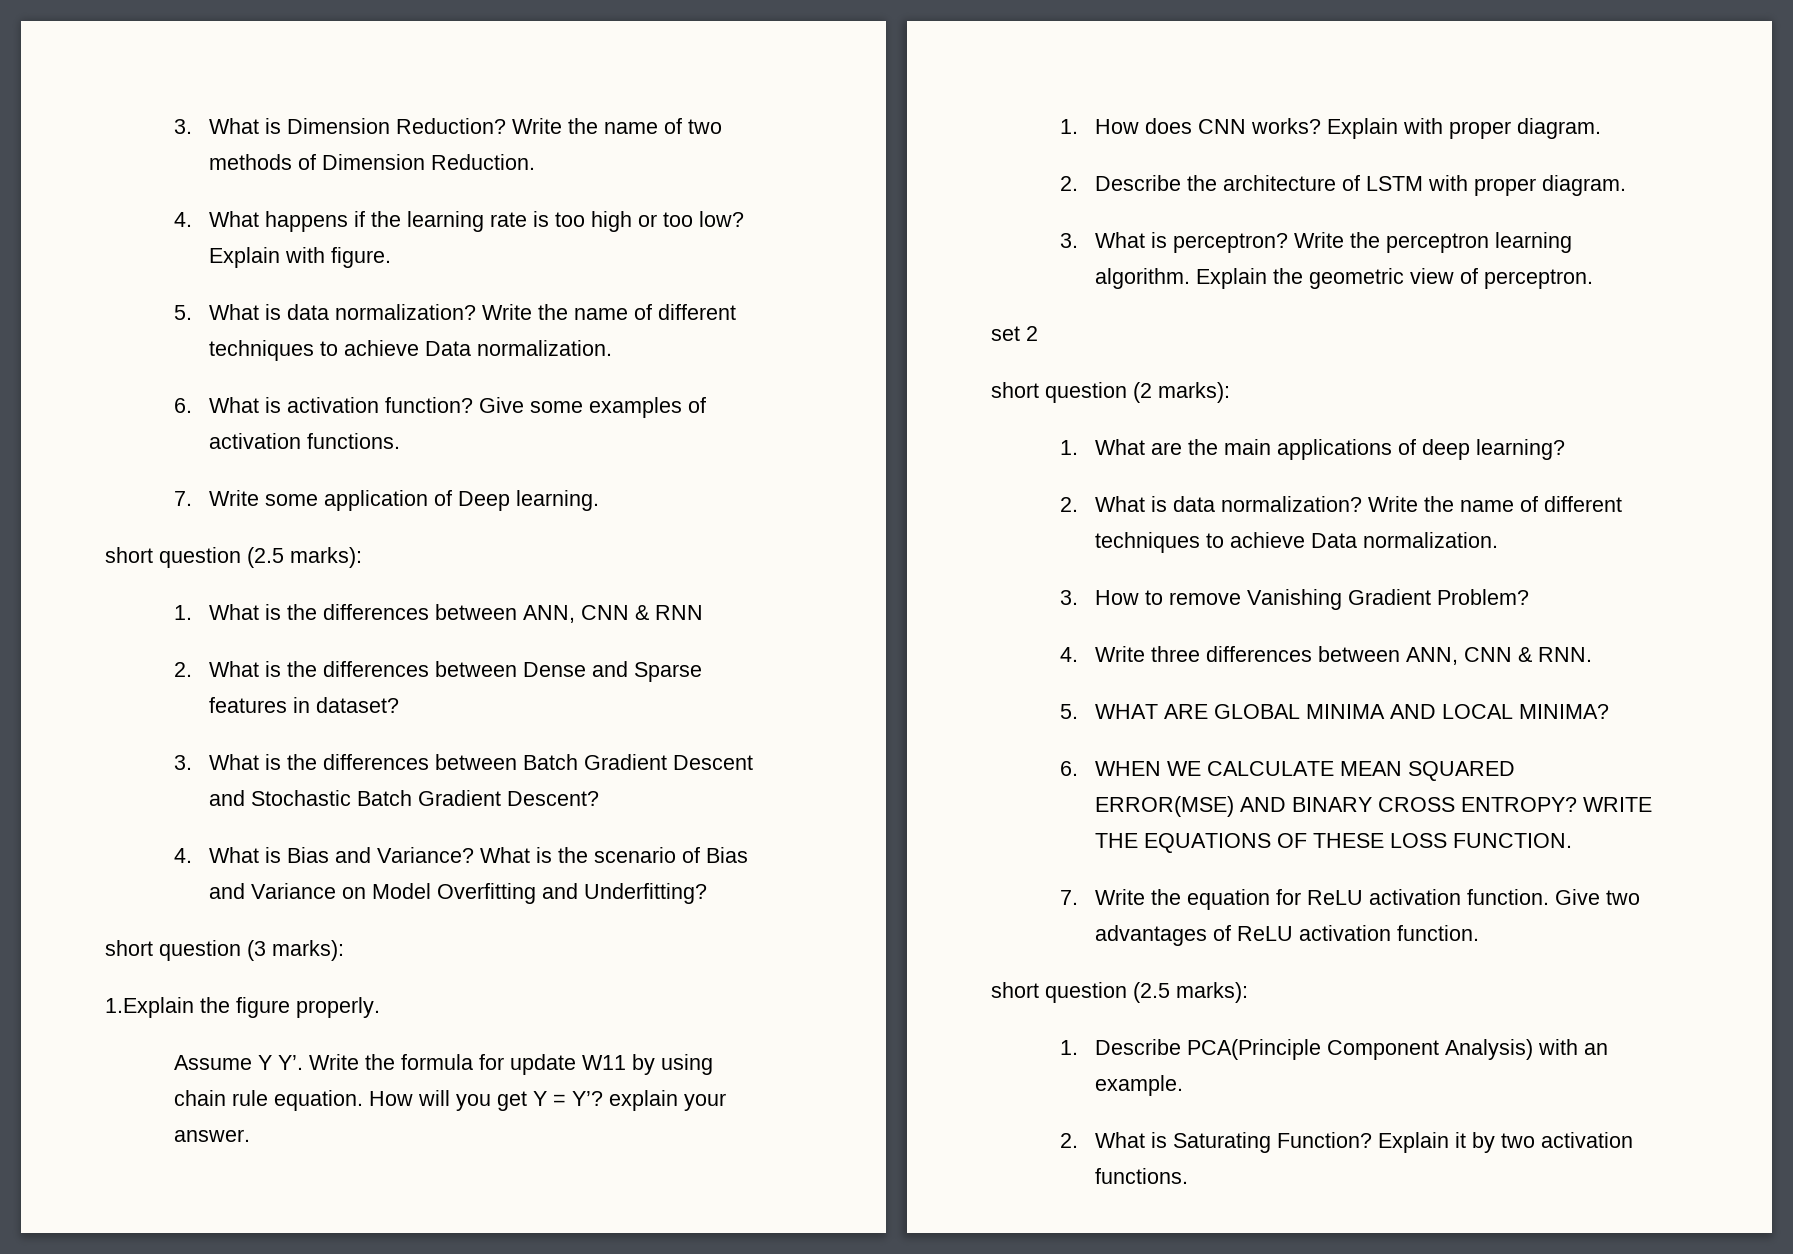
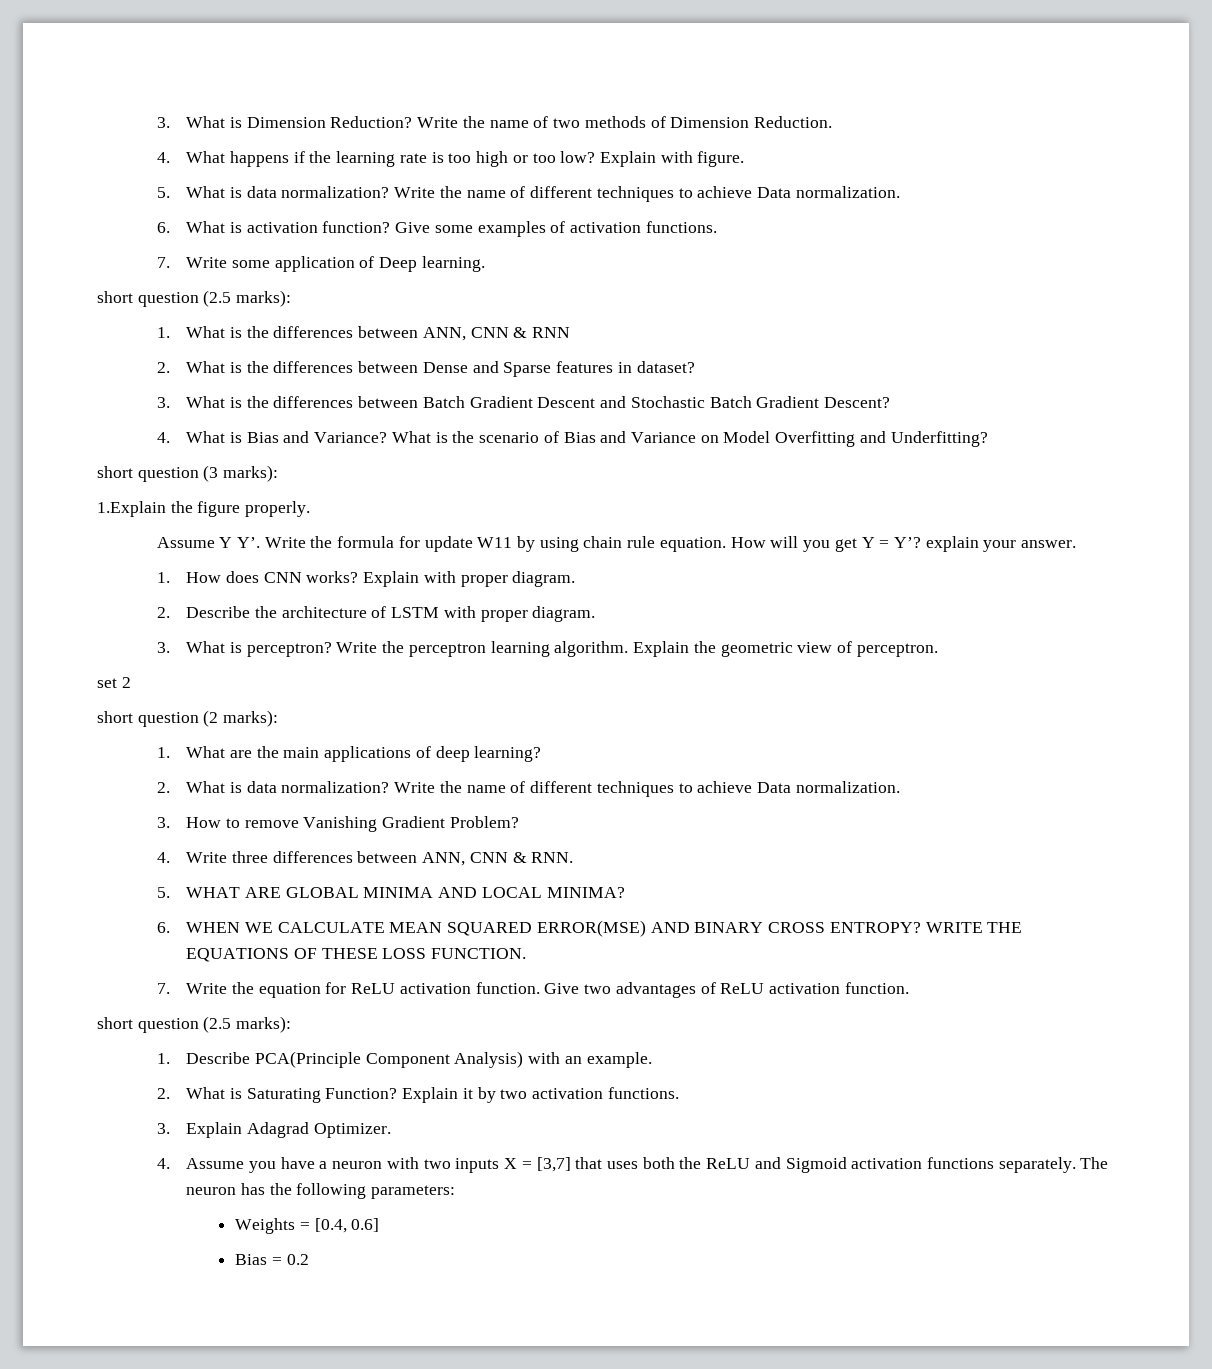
+ 3. Explain Adagrad Optimizer.
+ 4. Assume you have a neuron with two inputs X = [3,7] that uses both the ReLU and Sigmoid activation functions separately. The neuron has the following parameters:
+ Weights = [0.4, 0.6]
+ Bias = 0.2

